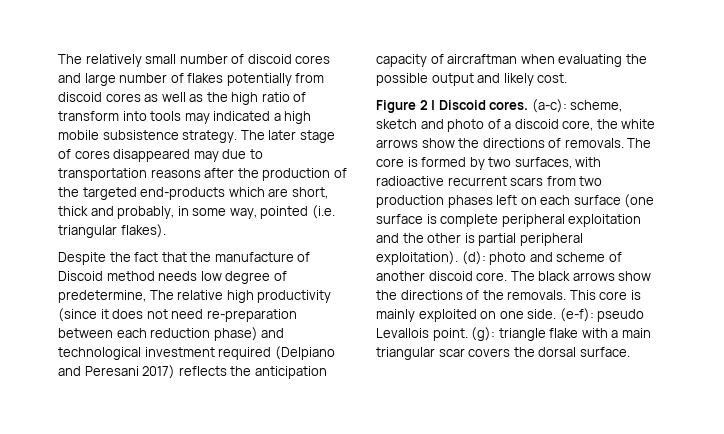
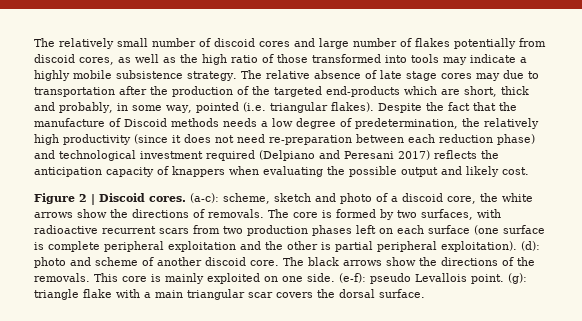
- The relatively small number of discoid cores and large number of flakes potentially from discoid cores as well as the high ratio of transform into tools may indicated a high mobile subsistence strategy.
+ The relatively small number of discoid cores and large number of flakes potentially from discoid cores, as well as the high ratio of those transformed into tools may indicate a highly mobile subsistence strategy.
- The later stage of cores disappeared may due to transportation reasons after the production of the targeted end-products which are short, thick and probably, in some way, pointed (i.e. triangular flakes).
- Despite the fact that the manufacture of Discoid method needs low degree of predetermine, The relative high productivity (since it does not need re-preparation between each reduction phase) and technological investment required (Delpiano and Peresani 2017) reflects the anticipation capacity of aircraftman when evaluating the possible output and likely cost.
+ The relative absence of late stage cores may due to transportation after the production of the targeted end-products which are short, thick and probably, in some way, pointed (i.e. triangular flakes). Despite the fact that the manufacture of Discoid methods needs a low degree of predetermination, the relatively high productivity (since it does not need re-preparation between each reduction phase) and technological investment required (Delpiano and Peresani 2017) reflects the anticipation capacity of knappers when evaluating the possible output and likely cost.

